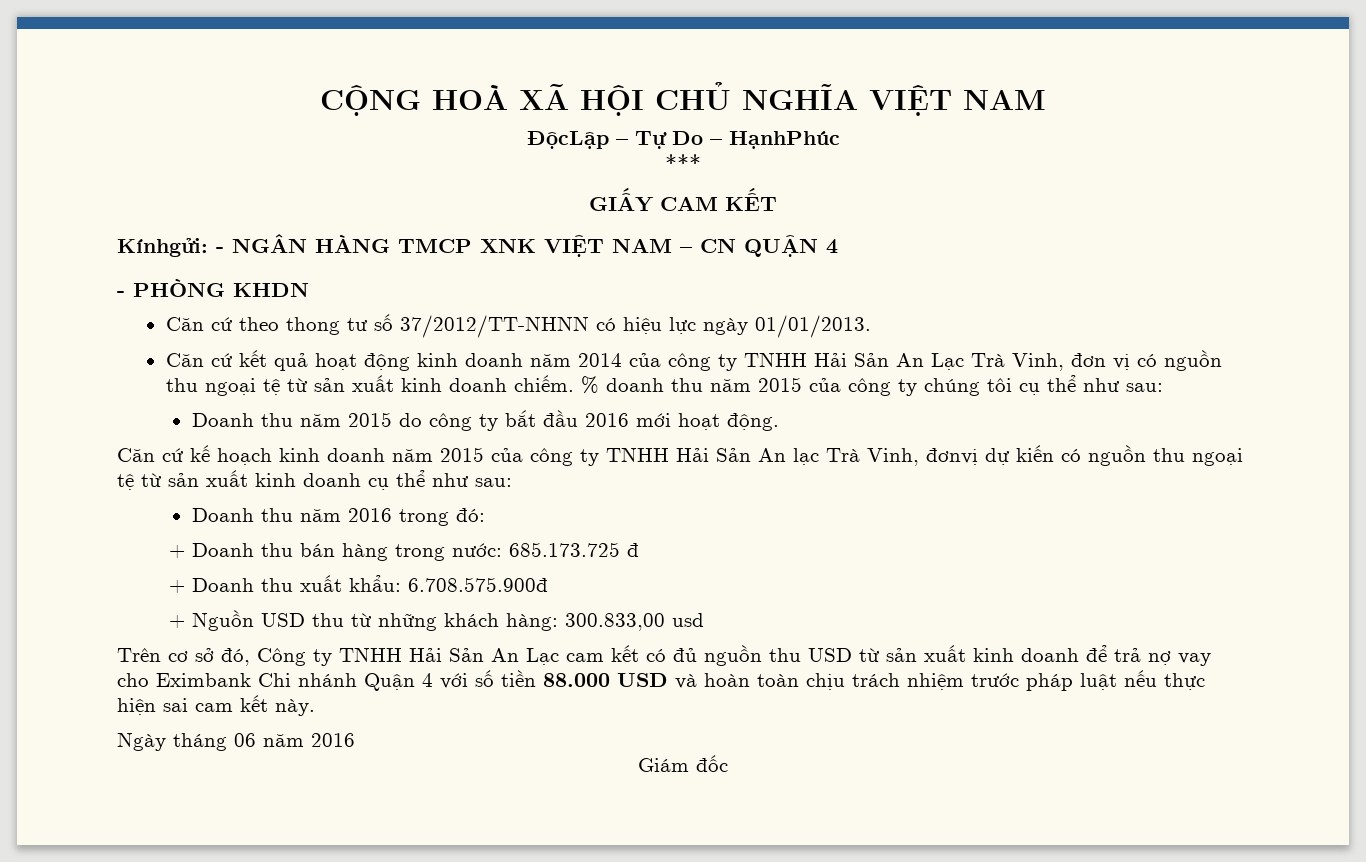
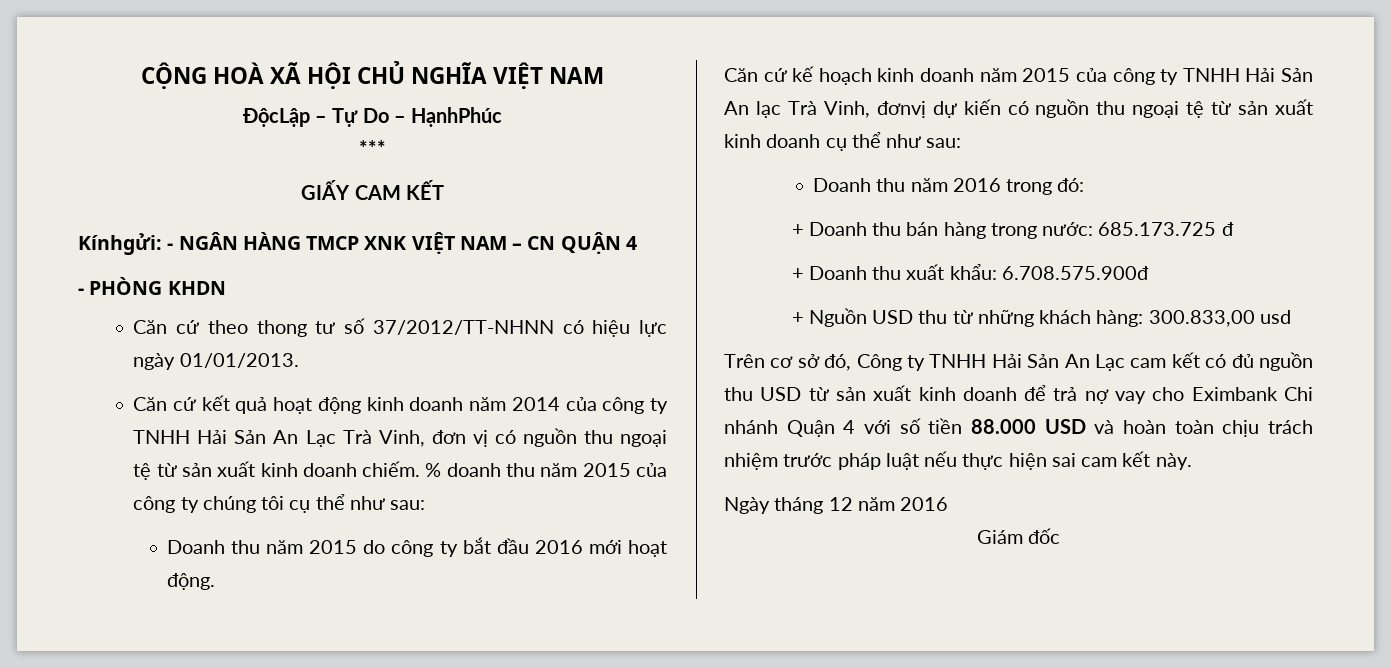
- Ngày tháng 06 năm 2016
+ Ngày tháng 12 năm 2016

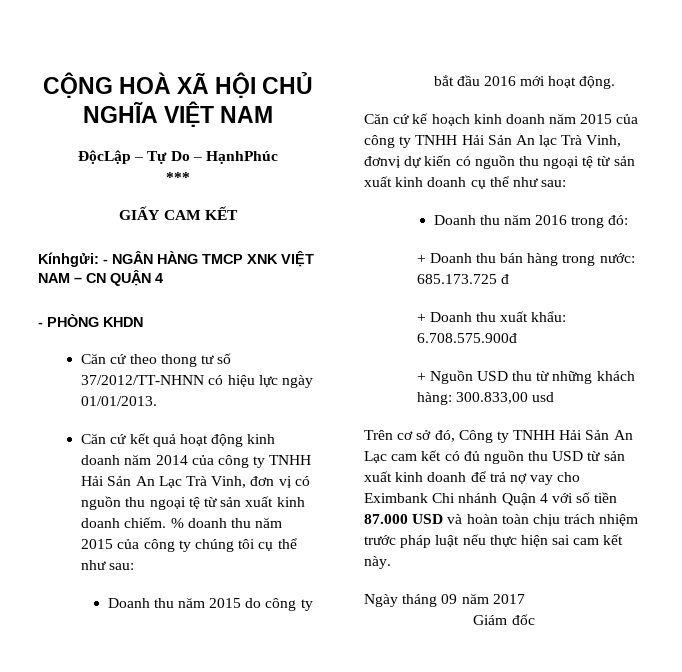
- Trên cơ sở đó, Công ty TNHH Hải Sản An Lạc cam kết có đủ nguồn thu USD từ sản xuất kinh doanh để trả nợ vay cho Eximbank Chi nhánh Quận 4 với số tiền 88.000 USD và hoàn toàn chịu trách nhiệm trước pháp luật nếu thực hiện sai cam kết này.
+ Trên cơ sở đó, Công ty TNHH Hải Sản An Lạc cam kết có đủ nguồn thu USD từ sản xuất kinh doanh để trả nợ vay cho Eximbank Chi nhánh Quận 4 với số tiền 87.000 USD và hoàn toàn chịu trách nhiệm trước pháp luật nếu thực hiện sai cam kết này.
- Ngày tháng 12 năm 2016
+ Ngày tháng 09 năm 2017

